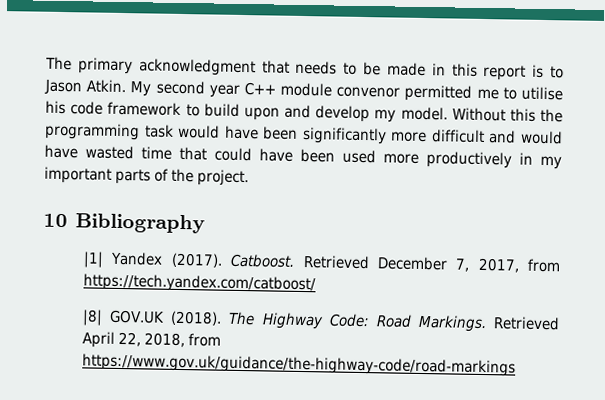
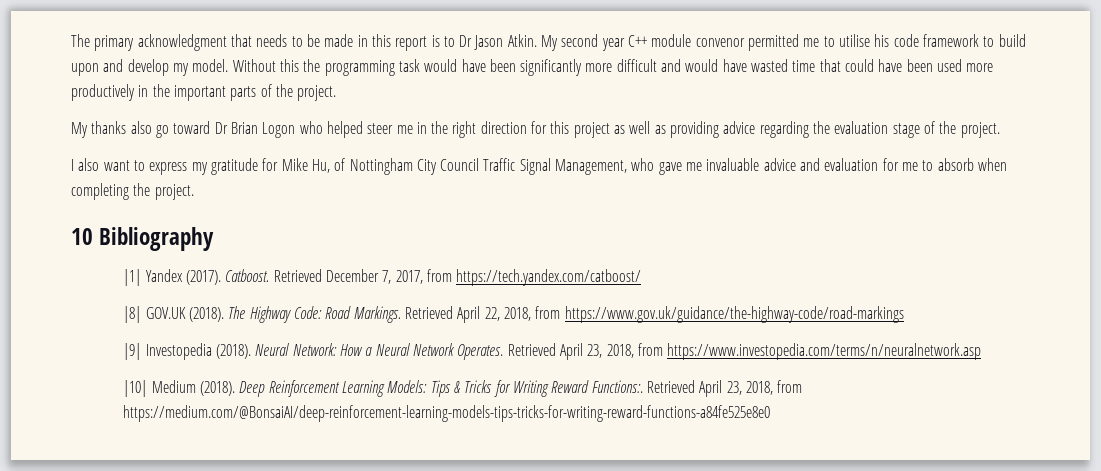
- The primary acknowledgment that needs to be made in this report is to Jason Atkin.
+ The primary acknowledgment that needs to be made in this report is to Dr Jason Atkin.
- Without this the programming task would have been significantly more difficult and would have wasted time that could have been used more productively in my important parts of the project.
+ Without this the programming task would have been significantly more difficult and would have wasted time that could have been used more productively in the important parts of the project.
+ My thanks also go toward Dr Brian Logon who helped steer me in the right direction for this project as well as providing advice regarding the evaluation stage of the project.
+ I also want to express my gratitude for Mike Hu, of Nottingham City Council Traffic Signal Management, who gave me invaluable advice and evaluation for me to absorb when completing the project.
+ |9| Investopedia (2018). Neural Network: How a Neural Network Operates. Retrieved April 23, 2018, from https://www.investopedia.com/terms/n/neuralnetwork.asp
+ |10| Medium (2018). Deep Reinforcement Learning Models: Tips & Tricks for Writing Reward Functions:. Retrieved April 23, 2018, from https://medium.com/@BonsaiAI/deep-reinforcement-learning-models-tips-tricks-for-writing-reward-functions-a84fe525e8e0

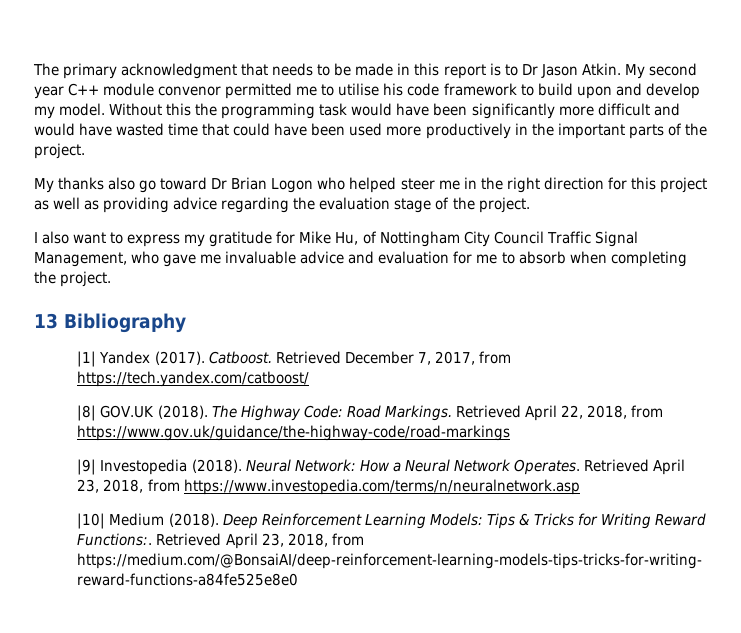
- 10 Bibliography
+ 13 Bibliography

